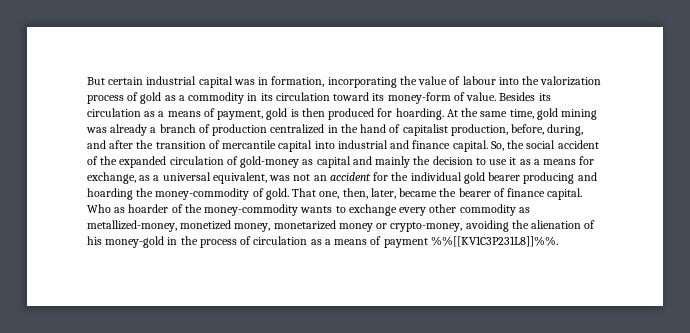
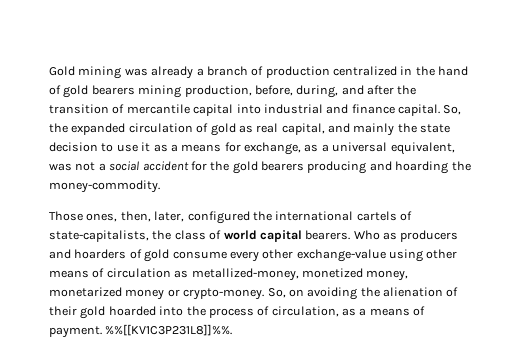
- But certain industrial capital was in formation, incorporating the value of labour into the valorization process of gold as a commodity in its circulation toward its money-form of value. Besides its circulation as a means of payment, gold is then produced for hoarding. At the same time, gold mining was already a branch of production centralized in the hand of capitalist production, before, during, and after the transition of mercantile capital into industrial and finance capital.
+ Gold mining was already a branch of production centralized in the hand of gold bearers mining production, before, during, and after the transition of mercantile capital into industrial and finance capital.
- So, the social accident of the expanded circulation of gold-money as capital and mainly the decision to use it as a means for exchange, as a universal equivalent, was not an accident for the individual gold bearer producing and hoarding the money-commodity of gold. That one, then, later, became the bearer of finance capital. Who as hoarder of the money-commodity wants to exchange every other commodity as metallized-money, monetized money, monetarized money or crypto-money, avoiding the alienation of his money-gold in the process of circulation as a means of payment %%[[KV1C3P231L8]]%%.
+ So, the expanded circulation of gold as real capital, and mainly the state decision to use it as a means for exchange, as a universal equivalent, was not a social accident for the gold bearers producing and hoarding the money-commodity.
+ Those ones, then, later, configured the international cartels of state-capitalists, the class of world capital bearers. Who as producers and hoarders of gold consume every other exchange-value using other means of circulation as metallized-money, monetized money, monetarized money or crypto-money. So, on avoiding the alienation of their gold hoarded into the process of circulation, as a means of payment. %%[[KV1C3P231L8]]%%.

